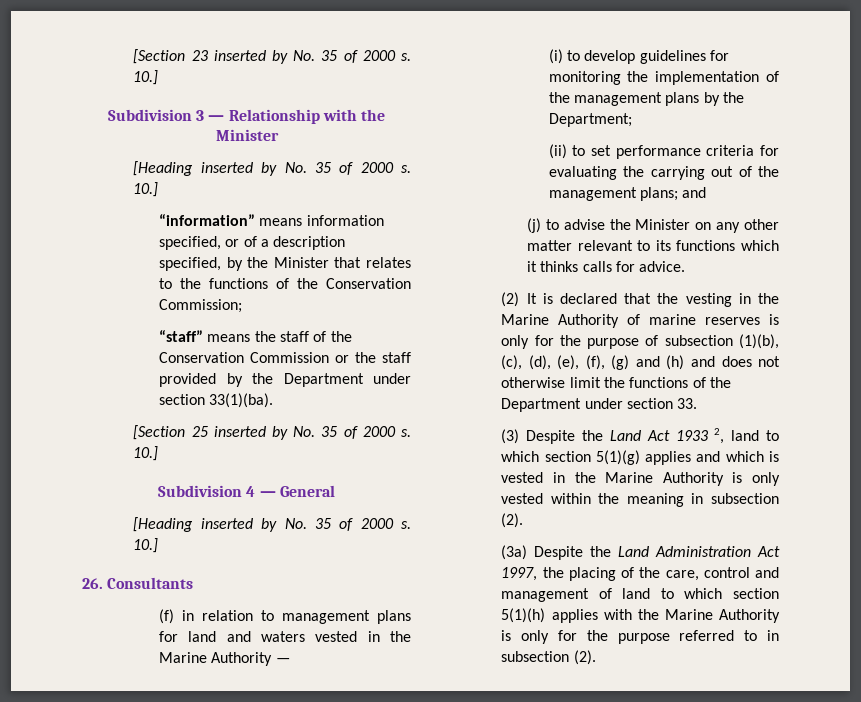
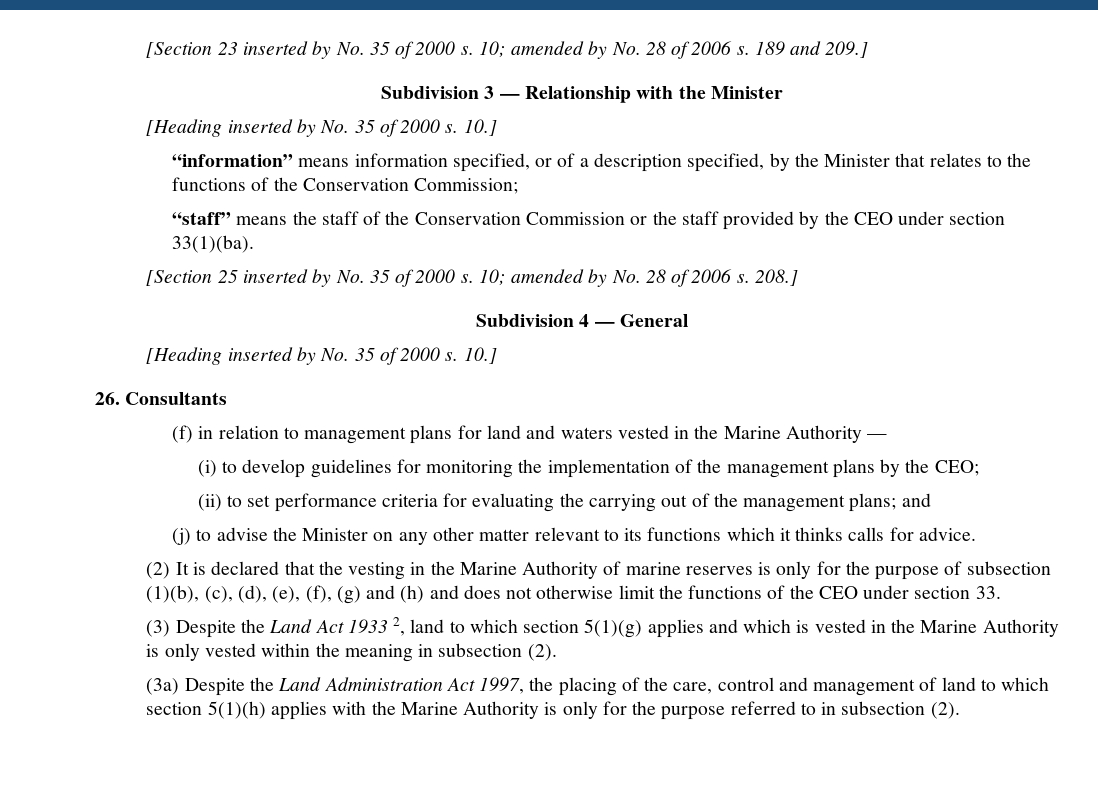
- [Section 23 inserted by No. 35 of 2000 s. 10.]
+ [Section 23 inserted by No. 35 of 2000 s. 10; amended by No. 28 of 2006 s. 189 and 209.]
- “staff” means the staff of the Conservation Commission or the staff provided by the Department under section 33(1)(ba).
+ “staff” means the staff of the Conservation Commission or the staff provided by the CEO under section 33(1)(ba).
- [Section 25 inserted by No. 35 of 2000 s. 10.]
+ [Section 25 inserted by No. 35 of 2000 s. 10; amended by No. 28 of 2006 s. 208.]
- (i) to develop guidelines for monitoring the implementation of the management plans by the Department;
+ (i) to develop guidelines for monitoring the implementation of the management plans by the CEO;
- (2) It is declared that the vesting in the Marine Authority of marine reserves is only for the purpose of subsection (1)(b), (c), (d), (e), (f), (g) and (h) and does not otherwise limit the functions of the Department under section 33.
+ (2) It is declared that the vesting in the Marine Authority of marine reserves is only for the purpose of subsection (1)(b), (c), (d), (e), (f), (g) and (h) and does not otherwise limit the functions of the CEO under section 33.

